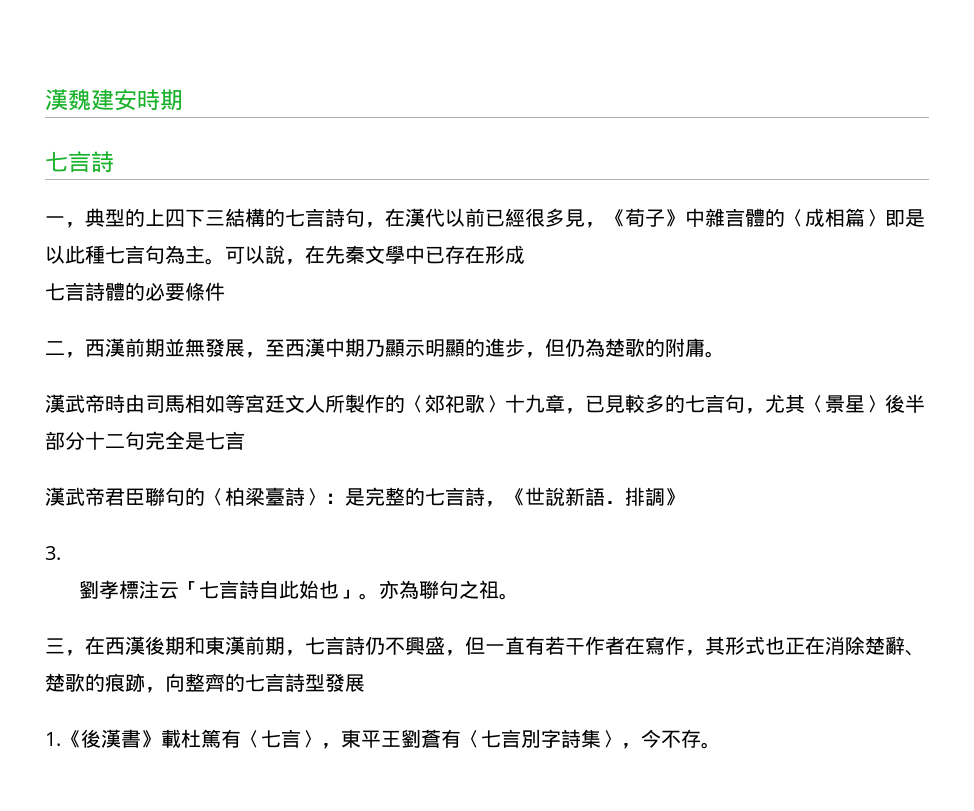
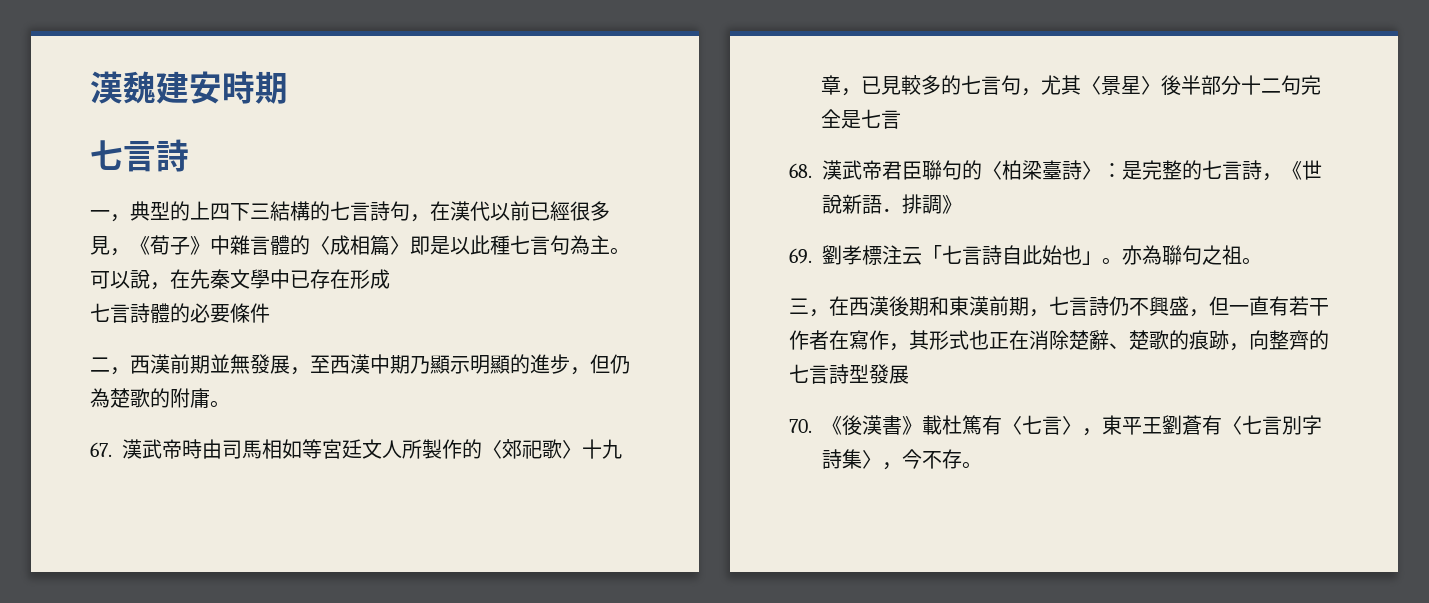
- 漢武帝時由司馬相如等宮廷文人所製作的〈郊祀歌〉十九章，已見較多的七言句，尤其〈景星〉後半部分十二句完全是七言
+ 67.漢武帝時由司馬相如等宮廷文人所製作的〈郊祀歌〉十九章，已見較多的七言句，尤其〈景星〉後半部分十二句完全是七言
- 漢武帝君臣聯句的〈柏梁臺詩〉：是完整的七言詩，《世說新語．排調》
+ 68.漢武帝君臣聯句的〈柏梁臺詩〉：是完整的七言詩，《世說新語．排調》
- 3.
- 劉孝標注云「七言詩自此始也」。
+ 69.劉孝標注云「七言詩自此始也」。
- 1.《後漢書》載杜篤有〈七言〉，東平王劉蒼有〈七言別字詩集〉，今不存。
+ 70.《後漢書》載杜篤有〈七言〉，東平王劉蒼有〈七言別字詩集〉，今不存。

